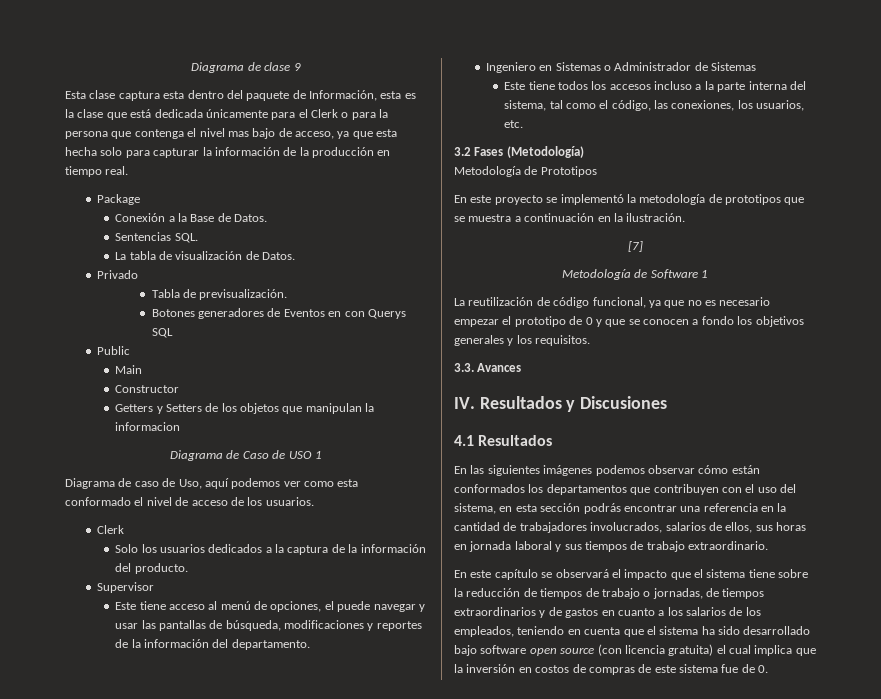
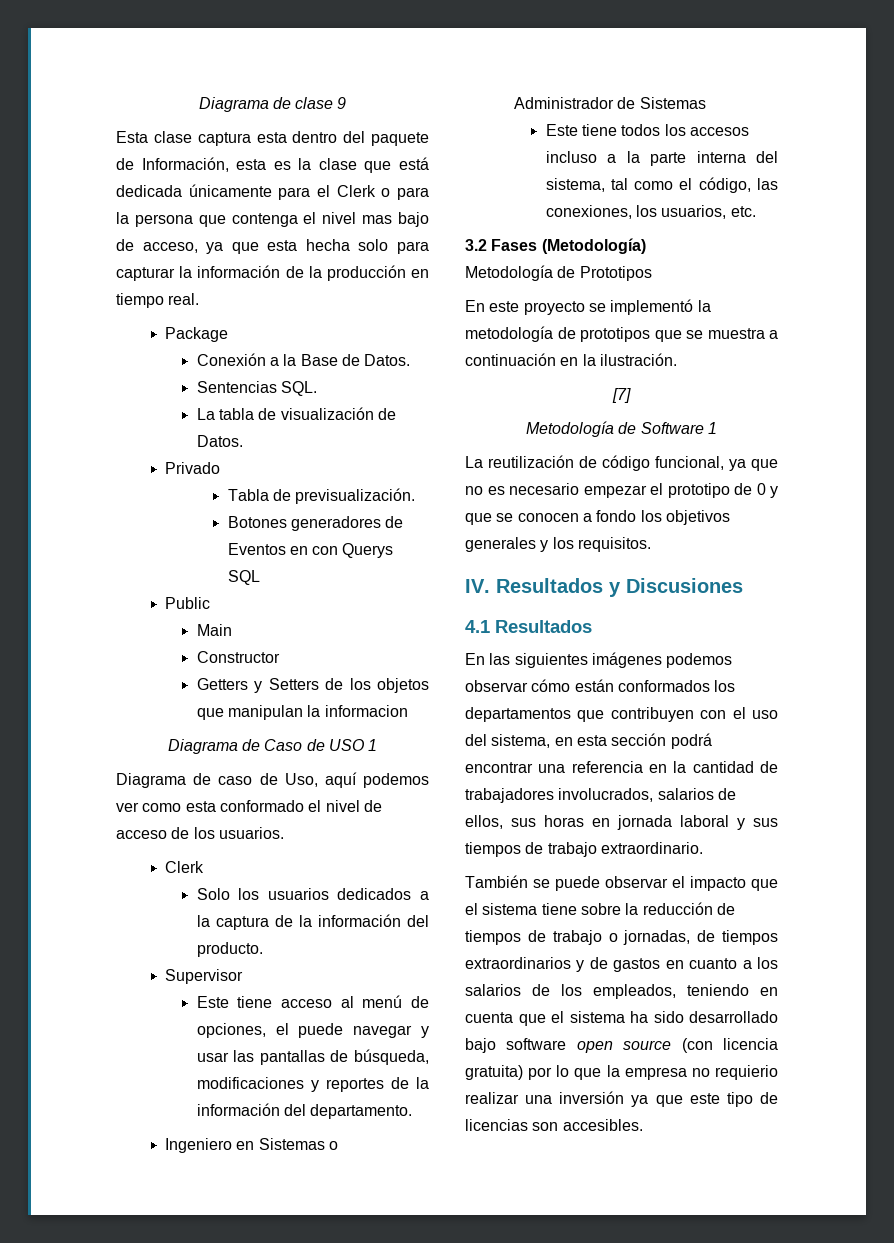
- 3.3. Avances
- En las siguientes imágenes podemos observar cómo están conformados los departamentos que contribuyen con el uso del sistema, en esta sección podrás encontrar una referencia en la cantidad de trabajadores involucrados, salarios de ellos, sus horas en jornada laboral y sus tiempos de trabajo extraordinario.
+ En las siguientes imágenes podemos observar cómo están conformados los departamentos que contribuyen con el uso del sistema, en esta sección podrá encontrar una referencia en la cantidad de trabajadores involucrados, salarios de ellos, sus horas en jornada laboral y sus tiempos de trabajo extraordinario.
- En este capítulo se observará el impacto que el sistema tiene sobre la reducción de tiempos de trabajo o jornadas, de tiempos extraordinarios y de gastos en cuanto a los salarios de los empleados, teniendo en cuenta que el sistema ha sido desarrollado bajo software open source (con licencia gratuita) el cual implica que la inversión en costos de compras de este sistema fue de 0.
+ También se puede observar el impacto que el sistema tiene sobre la reducción de tiempos de trabajo o jornadas, de tiempos extraordinarios y de gastos en cuanto a los salarios de los empleados, teniendo en cuenta que el sistema ha sido desarrollado bajo software open source (con licencia gratuita) por lo que la empresa no requierio realizar una inversión ya que este tipo de licencias son accesibles.

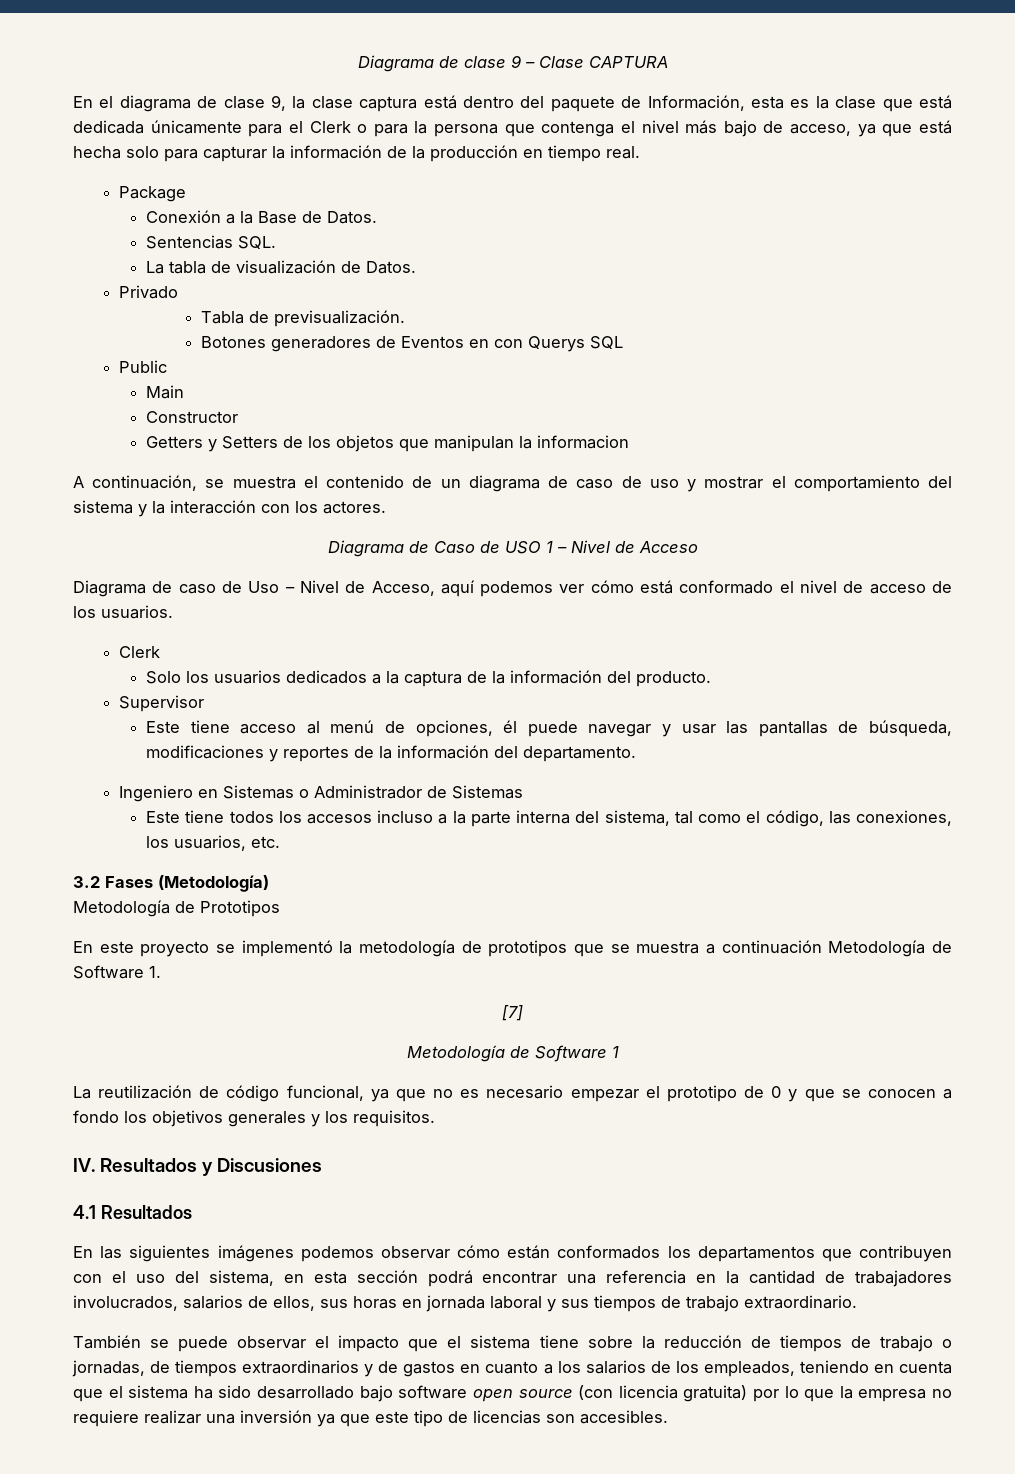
- Diagrama de clase 9
- Esta clase captura esta dentro del paquete de Información, esta es la clase que está dedicada únicamente para el Clerk o para la persona que contenga el nivel mas bajo de acceso, ya que esta hecha solo para capturar la información de la producción en tiempo real.
+ Diagrama de clase 9 – Clase CAPTURA
+ En el diagrama de clase 9, la clase captura está dentro del paquete de Información, esta es la clase que está dedicada únicamente para el Clerk o para la persona que contenga el nivel más bajo de acceso, ya que está hecha solo para capturar la información de la producción en tiempo real.
+ A continuación, se muestra el contenido de un diagrama de caso de uso y mostrar el comportamiento del sistema y la interacción con los actores.
- Diagrama de Caso de USO 1
+ Diagrama de Caso de USO 1 – Nivel de Acceso
- Diagrama de caso de Uso, aquí podemos ver como esta conformado el nivel de acceso de los usuarios.
+ Diagrama de caso de Uso – Nivel de Acceso, aquí podemos ver cómo está conformado el nivel de acceso de los usuarios.
- Este tiene acceso al menú de opciones, el puede navegar y usar las pantallas de búsqueda, modificaciones y reportes de la información del departamento.
+ Este tiene acceso al menú de opciones, él puede navegar y usar las pantallas de búsqueda, modificaciones y reportes de la información del departamento.
- En este proyecto se implementó la metodología de prototipos que se muestra a continuación en la ilustración.
+ En este proyecto se implementó la metodología de prototipos que se muestra a continuación Metodología de Software 1.
- También se puede observar el impacto que el sistema tiene sobre la reducción de tiempos de trabajo o jornadas, de tiempos extraordinarios y de gastos en cuanto a los salarios de los empleados, teniendo en cuenta que el sistema ha sido desarrollado bajo software open source (con licencia gratuita) por lo que la empresa no requierio realizar una inversión ya que este tipo de licencias son accesibles.
+ También se puede observar el impacto que el sistema tiene sobre la reducción de tiempos de trabajo o jornadas, de tiempos extraordinarios y de gastos en cuanto a los salarios de los empleados, teniendo en cuenta que el sistema ha sido desarrollado bajo software open source (con licencia gratuita) por lo que la empresa no requiere realizar una inversión ya que este tipo de licencias son accesibles.

